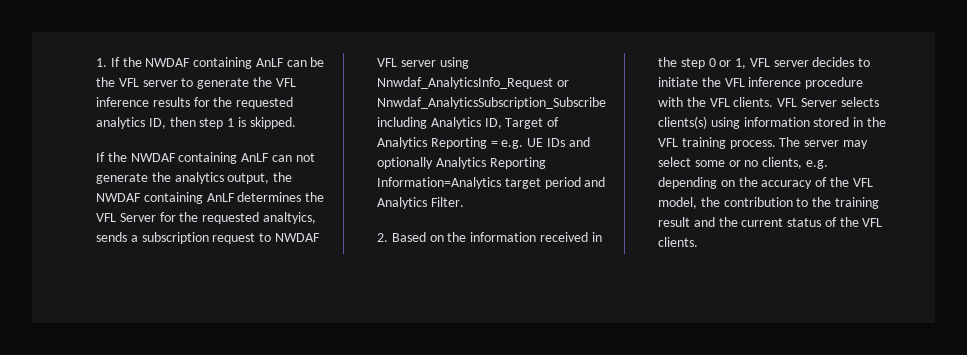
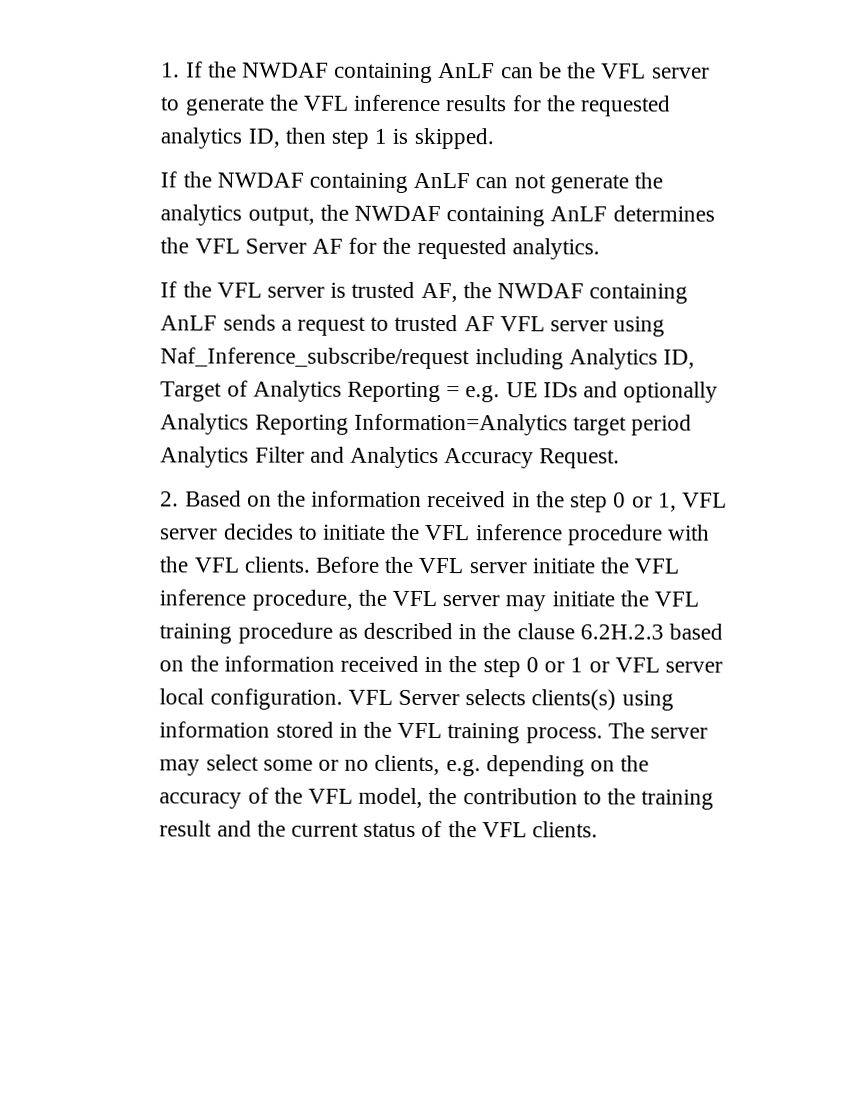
- If the NWDAF containing AnLF can not generate the analytics output, the NWDAF containing AnLF determines the VFL Server for the requested analtyics, sends a subscription request to NWDAF VFL server using Nnwdaf_AnalyticsInfo_Request or Nnwdaf_AnalyticsSubscription_Subscribe including Analytics ID, Target of Analytics Reporting = e.g. UE IDs and optionally Analytics Reporting Information=Analytics target period and Analytics Filter.
+ If the NWDAF containing AnLF can not generate the analytics output, the NWDAF containing AnLF determines the VFL Server AF for the requested analytics.
+ If the VFL server is trusted AF, the NWDAF containing AnLF sends a request to trusted AF VFL server using Naf_Inference_subscribe/request including Analytics ID, Target of Analytics Reporting = e.g. UE IDs and optionally Analytics Reporting Information=Analytics target period Analytics Filter and Analytics Accuracy Request.
+ Before the VFL server initiate the VFL inference procedure, the VFL server may initiate the VFL training procedure as described in the clause 6.2H.2.3 based on the information received in the step 0 or 1 or VFL server local configuration.

